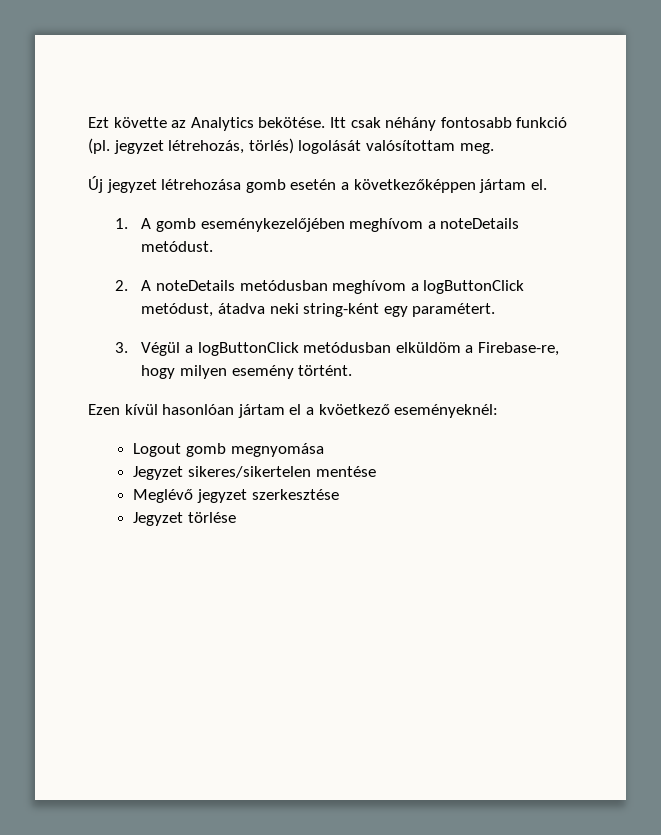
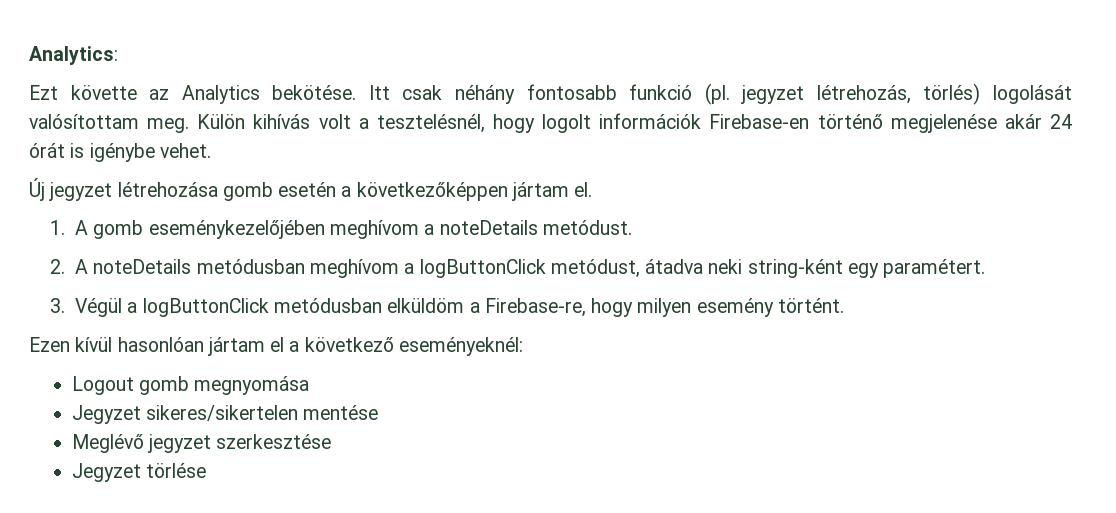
+ Analytics:
+ Külön kihívás volt a tesztelésnél, hogy logolt információk Firebase-en történő megjelenése akár 24 órát is igénybe vehet.
- Ezen kívül hasonlóan jártam el a kvöetkező eseményeknél:
+ Ezen kívül hasonlóan jártam el a következő eseményeknél:

